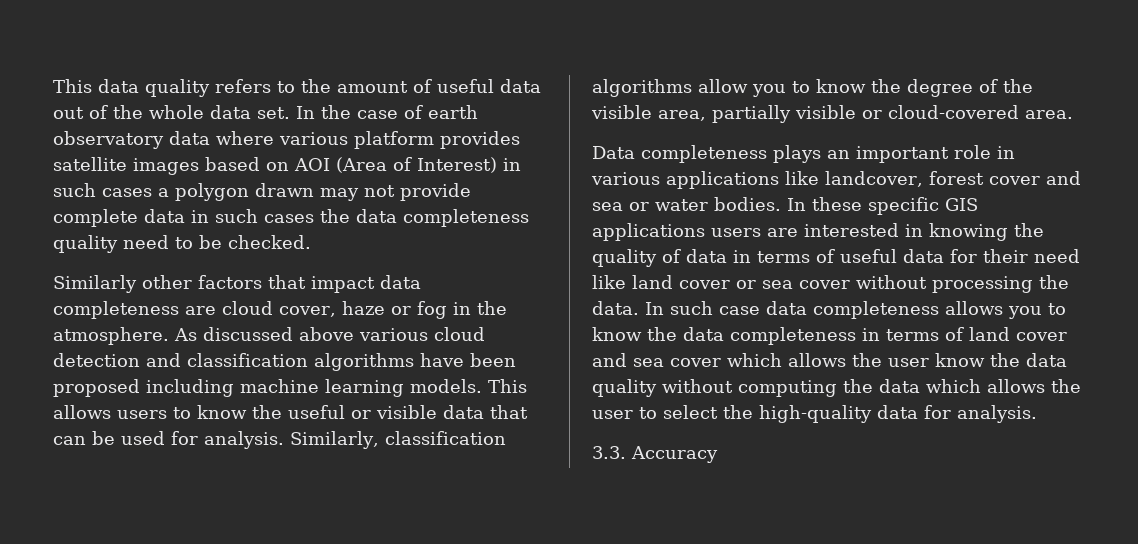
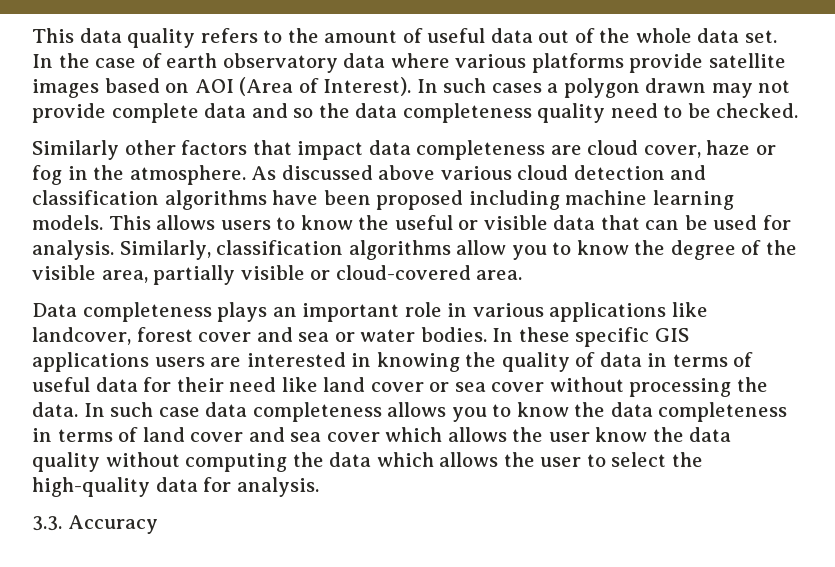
- In the case of earth observatory data where various platform provides satellite images based on AOI (Area of Interest) in such cases a polygon drawn may not provide complete data in such cases the data completeness quality need to be checked.
+ In the case of earth observatory data where various platforms provide satellite images based on AOI (Area of Interest). In such cases a polygon drawn may not provide complete data and so the data completeness quality need to be checked.

